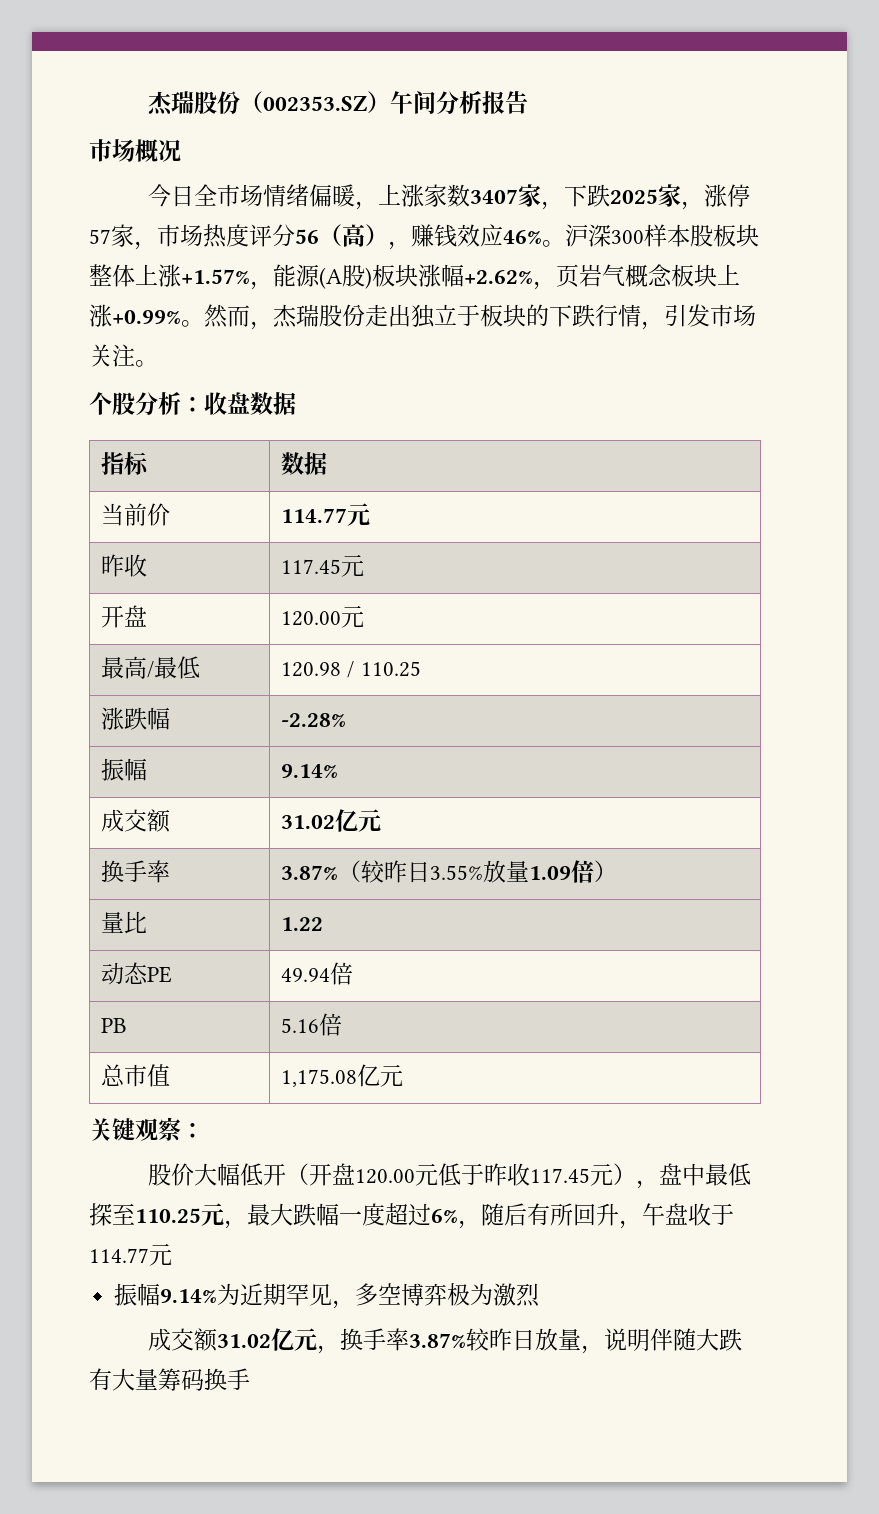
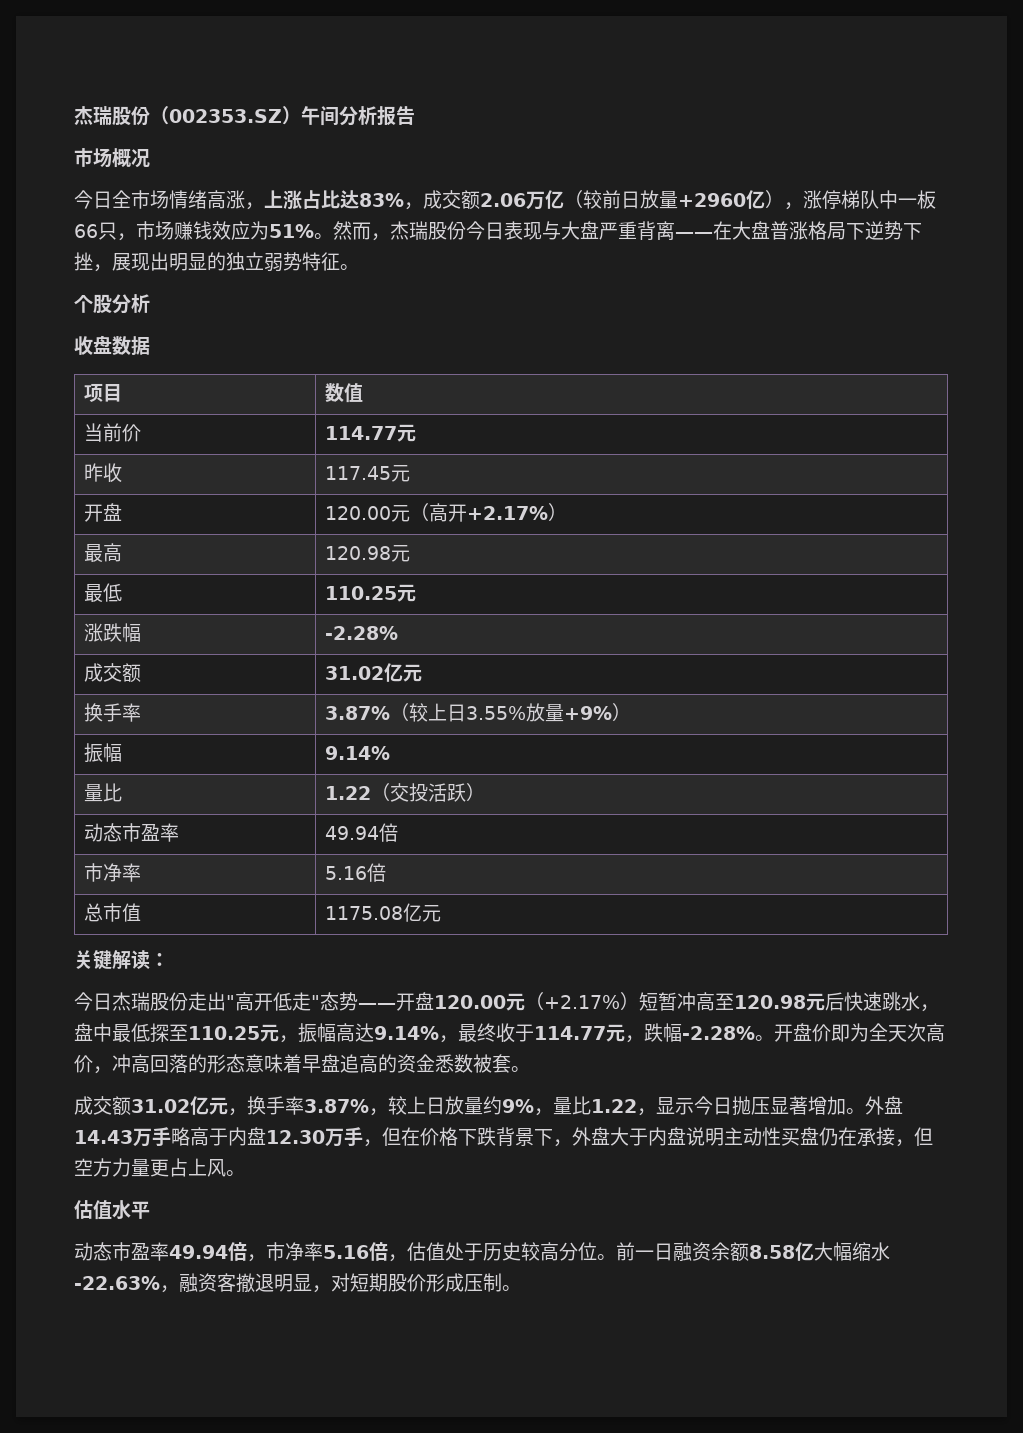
- 今日全市场情绪偏暖，上涨家数3407家，下跌2025家，涨停57家，市场热度评分56（高），赚钱效应46%。沪深300样本股板块整体上涨+1.57%，能源(A股)板块涨幅+2.62%，页岩气概念板块上涨+0.99%。然而，杰瑞股份走出独立于板块的下跌行情，引发市场关注。
+ 今日全市场情绪高涨，上涨占比达83%，成交额2.06万亿（较前日放量+2960亿），涨停梯队中一板66只，市场赚钱效应为51%。然而，杰瑞股份今日表现与大盘严重背离——在大盘普涨格局下逆势下挫，展现出明显的独立弱势特征。
- 个股分析：收盘数据
+ 个股分析
+ 收盘数据
- 指标 | 数据
+ 项目 | 数值
- 开盘 | 120.00元
+ 开盘 | 120.00元（高开+2.17%）
- 最高/最低 | 120.98 / 110.25
+ 最高 | 120.98元
+ 最低 | 110.25元
- 振幅 | 9.14%
- 换手率 | 3.87%（较昨日3.55%放量1.09倍）
+ 换手率 | 3.87%（较上日3.55%放量+9%）
+ 振幅 | 9.14%
- 量比 | 1.22
- 动态PE | 49.94倍
+ 量比 | 1.22（交投活跃）
+ 动态市盈率 | 49.94倍
- PB | 5.16倍
+ 市净率 | 5.16倍
- 总市值 | 1,175.08亿元
+ 总市值 | 1175.08亿元
- 关键观察：
+ 关键解读：
- 股价大幅低开（开盘120.00元低于昨收117.45元），盘中最低探至110.25元，最大跌幅一度超过6%，随后有所回升，午盘收于114.77元
- 振幅9.14%为近期罕见，多空博弈极为激烈
+ 今日杰瑞股份走出"高开低走"态势——开盘120.00元（+2.17%）短暂冲高至120.98元后快速跳水，盘中最低探至110.25元，振幅高达9.14%，最终收于114.77元，跌幅-2.28%。开盘价即为全天次高价，冲高回落的形态意味着早盘追高的资金悉数被套。
- 成交额31.02亿元，换手率3.87%较昨日放量，说明伴随大跌有大量筹码换手
+ 成交额31.02亿元，换手率3.87%，较上日放量约9%，量比1.22，显示今日抛压显著增加。外盘14.43万手略高于内盘12.30万手，但在价格下跌背景下，外盘大于内盘说明主动性买盘仍在承接，但空方力量更占上风。
+ 估值水平
+ 动态市盈率49.94倍，市净率5.16倍，估值处于历史较高分位。前一日融资余额8.58亿大幅缩水-22.63%，融资客撤退明显，对短期股价形成压制。

